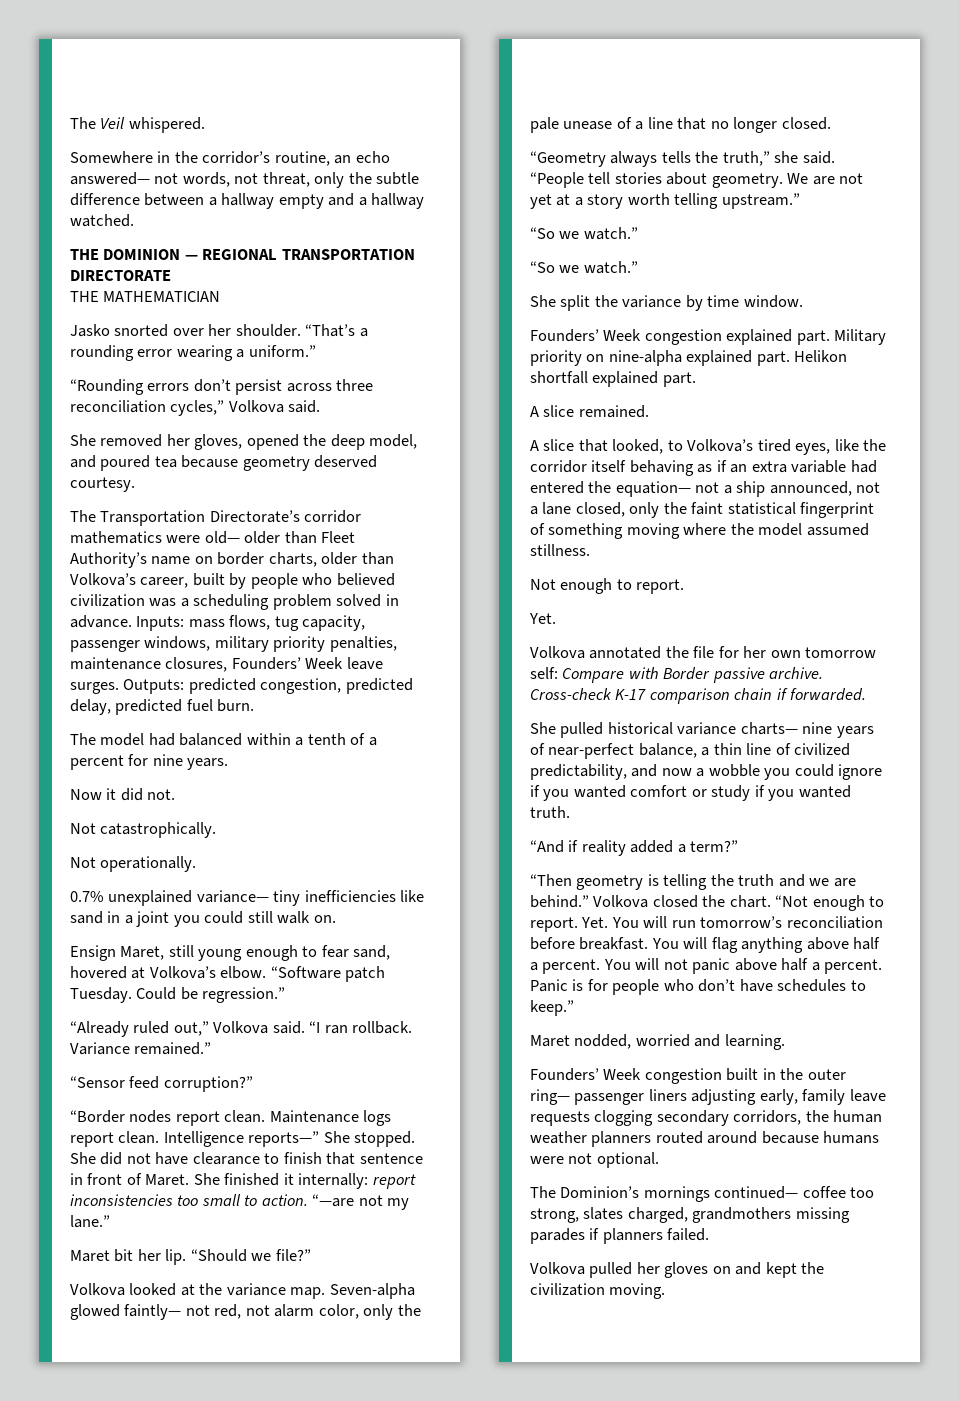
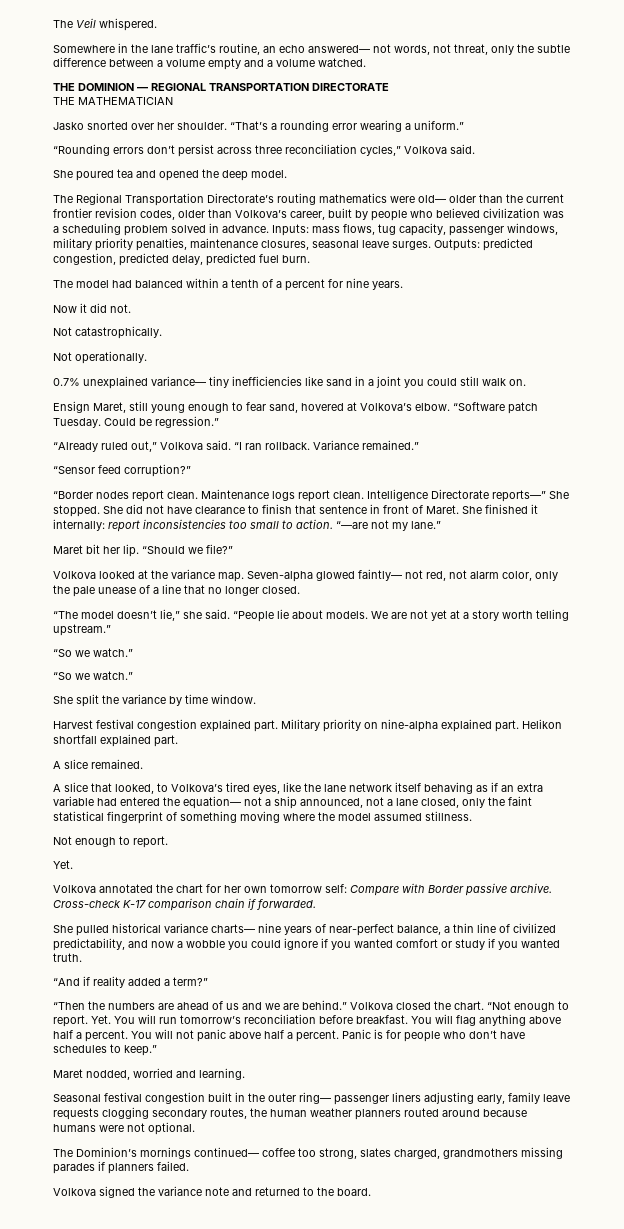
- Somewhere in the corridor’s routine, an echo answered— not words, not threat, only the subtle difference between a hallway empty and a hallway watched.
+ Somewhere in the lane traffic’s routine, an echo answered— not words, not threat, only the subtle difference between a volume empty and a volume watched.
- She removed her gloves, opened the deep model, and poured tea because geometry deserved courtesy.
- The Transportation Directorate’s corridor mathematics were old— older than Fleet Authority’s name on border charts, older than Volkova’s career, built by people who believed civilization was a scheduling problem solved in advance.
+ She poured tea and opened the deep model.
+ The Regional Transportation Directorate’s routing mathematics were old— older than the current frontier revision codes, older than Volkova’s career, built by people who believed civilization was a scheduling problem solved in advance.
- Inputs: mass flows, tug capacity, passenger windows, military priority penalties, maintenance closures, Founders’ Week leave surges.
+ Inputs: mass flows, tug capacity, passenger windows, military priority penalties, maintenance closures, seasonal leave surges.
- Intelligence reports—” She stopped.
+ Intelligence Directorate reports—” She stopped.
- “Geometry always tells the truth,” she said. “People tell stories about geometry.
+ “The model doesn’t lie,” she said. “People lie about models.
- Founders’ Week congestion explained part.
+ Harvest festival congestion explained part.
- A slice that looked, to Volkova’s tired eyes, like the corridor itself behaving as if an extra variable had entered the equation— not a ship announced, not a lane closed, only the faint statistical fingerprint of something moving where the model assumed stillness.
+ A slice that looked, to Volkova’s tired eyes, like the lane network itself behaving as if an extra variable had entered the equation— not a ship announced, not a lane closed, only the faint statistical fingerprint of something moving where the model assumed stillness.
- Volkova annotated the file for her own tomorrow self: Compare with Border passive archive.
+ Volkova annotated the chart for her own tomorrow self: Compare with Border passive archive.
- “Then geometry is telling the truth and we are behind.”
+ “Then the numbers are ahead of us and we are behind.”
- Founders’ Week congestion built in the outer ring— passenger liners adjusting early, family leave requests clogging secondary corridors, the human weather planners routed around because humans were not optional.
+ Seasonal festival congestion built in the outer ring— passenger liners adjusting early, family leave requests clogging secondary routes, the human weather planners routed around because humans were not optional.
- Volkova pulled her gloves on and kept the civilization moving.
+ Volkova signed the variance note and returned to the board.

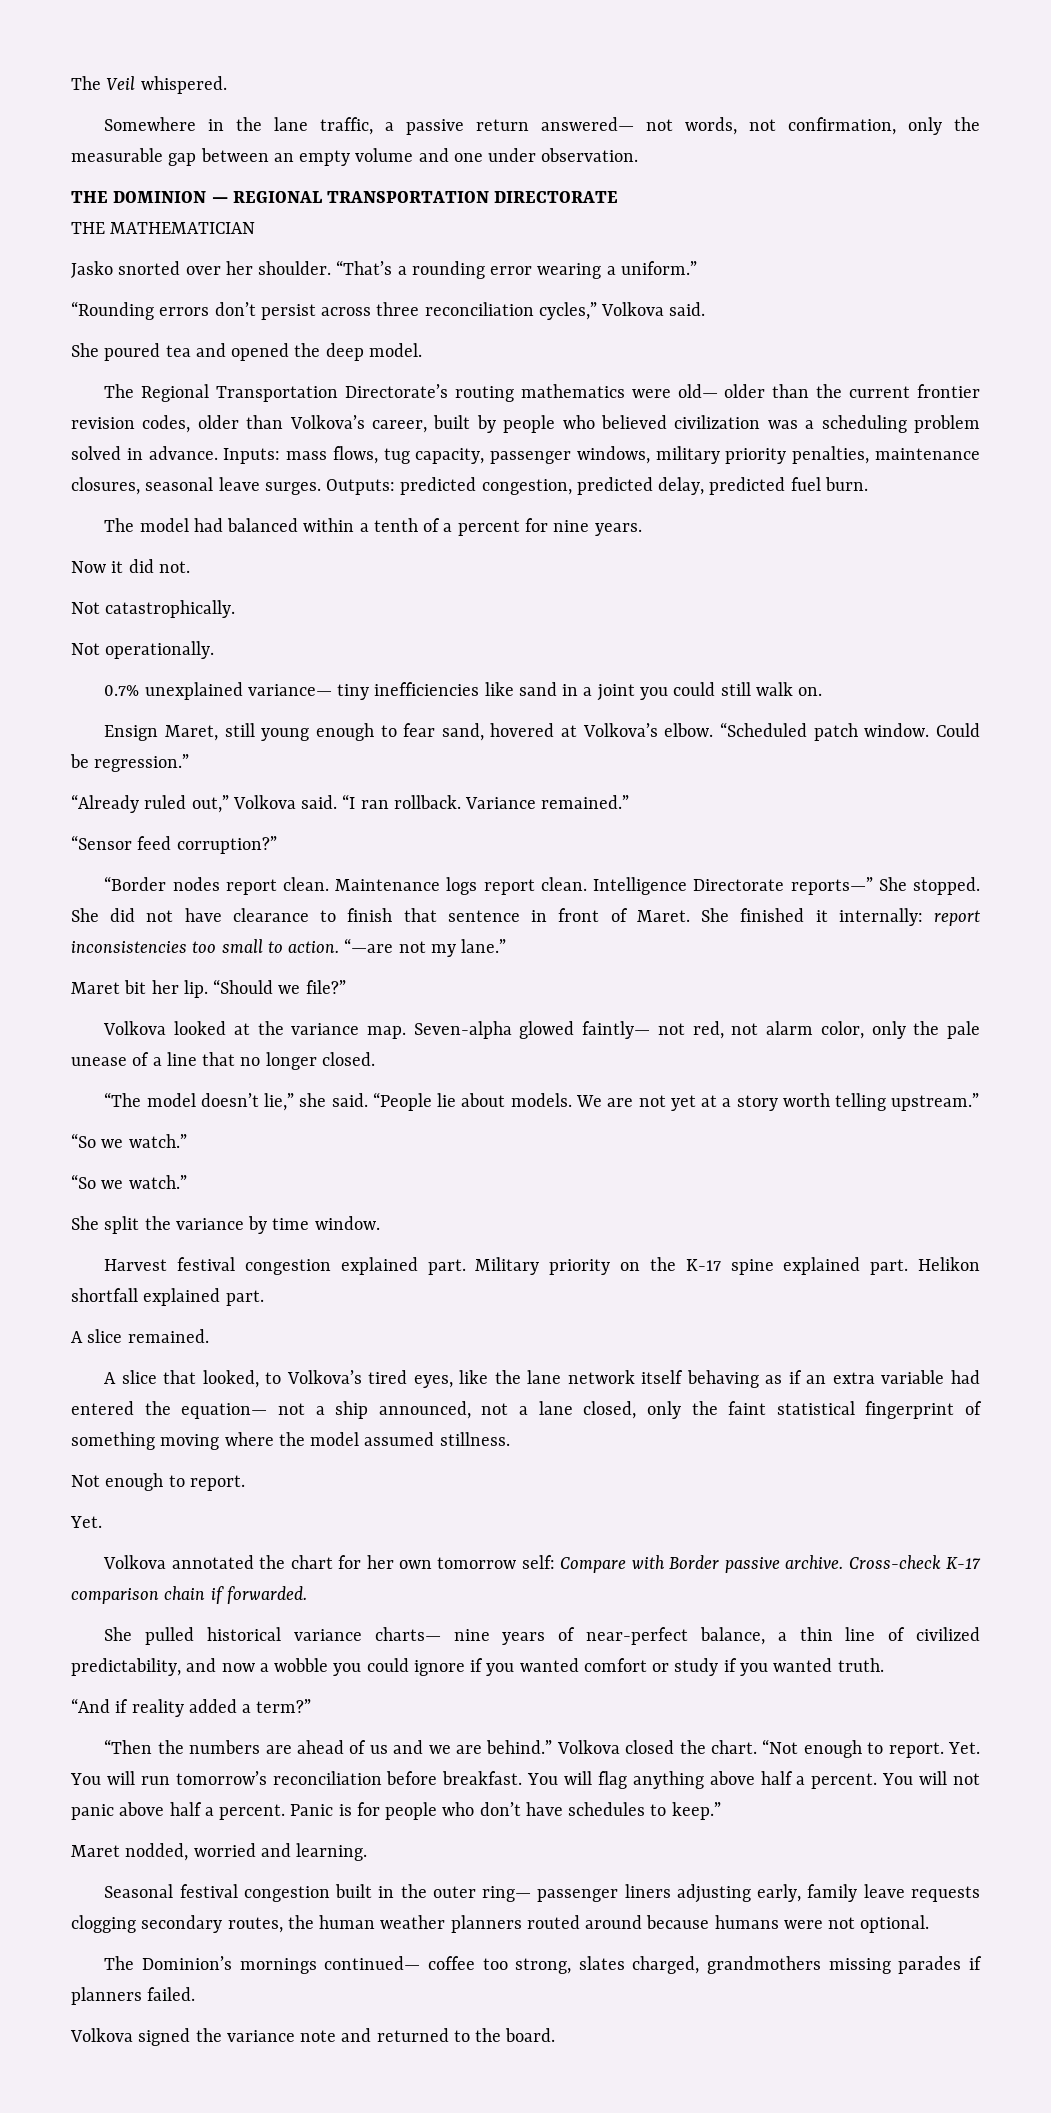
- Somewhere in the lane traffic’s routine, an echo answered— not words, not threat, only the subtle difference between a volume empty and a volume watched.
+ Somewhere in the lane traffic, a passive return answered— not words, not confirmation, only the measurable gap between an empty volume and one under observation.
- “Software patch Tuesday.
+ “Scheduled patch window.
- Military priority on nine-alpha explained part.
+ Military priority on the K-17 spine explained part.

